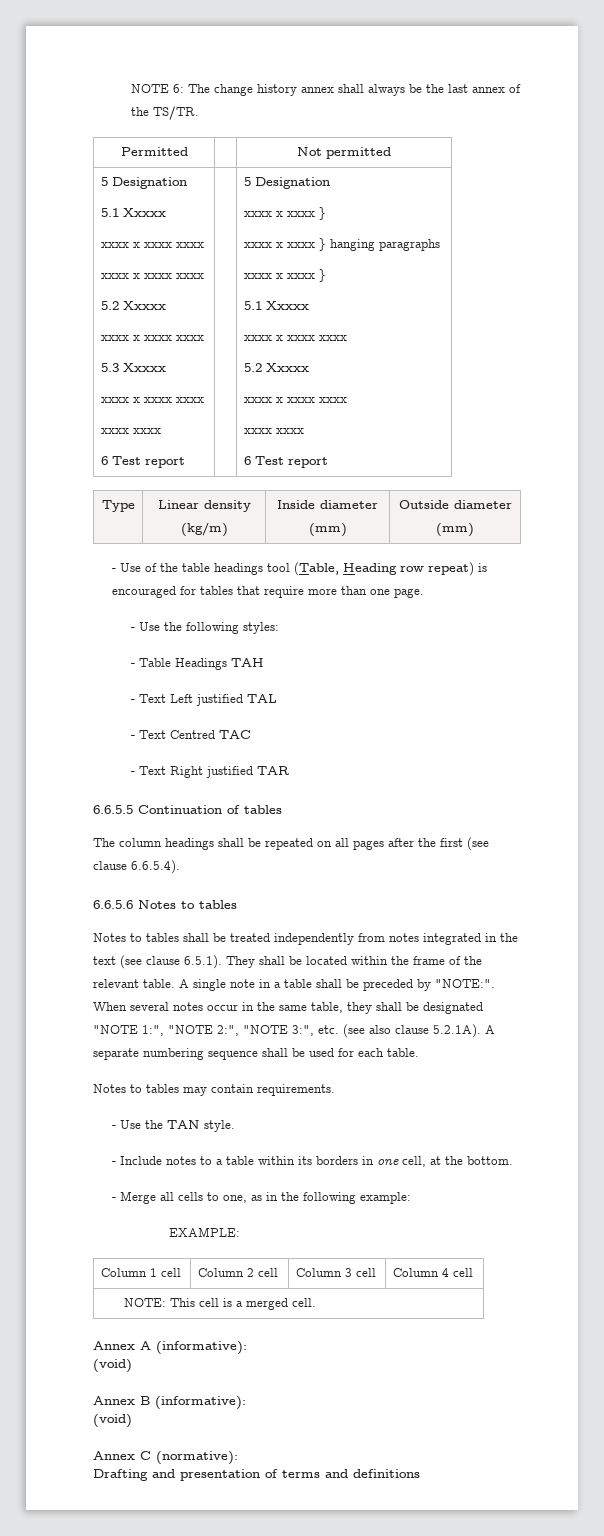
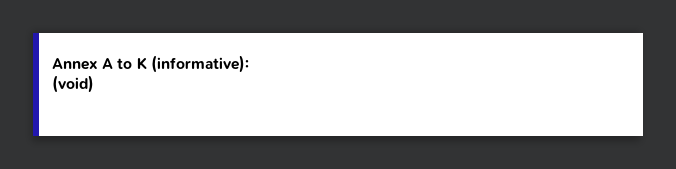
- NOTE 6: The change history annex shall always be the last annex of the TS/TR.
- Permitted | | Not permitted
- 5 Designation
- 5.1 Xxxxx
- xxxx x xxxx xxxx
- xxxx x xxxx xxxx
- 5.2 Xxxxx
- xxxx x xxxx xxxx
- 5.3 Xxxxx
- xxxx x xxxx xxxx
- xxxx xxxx
- 6 Test report | | 5 Designation
- xxxx x xxxx }
- xxxx x xxxx } hanging paragraphs
- xxxx x xxxx }
- 5.1 Xxxxx
- xxxx x xxxx xxxx
- 5.2 Xxxxx
- xxxx x xxxx xxxx
- xxxx xxxx
- 6 Test report
- Type | Linear density (kg/m) | Inside diameter (mm) | Outside diameter (mm)
- - Use of the table headings tool (Table, Heading row repeat) is encouraged for tables that require more than one page.
- - Use the following styles:
- - Table Headings TAH
- - Text Left justified TAL
- - Text Centred TAC
- - Text Right justified TAR
- 6.6.5.5 Continuation of tables
- The column headings shall be repeated on all pages after the first (see clause 6.6.5.4).
- 6.6.5.6 Notes to tables
- Notes to tables shall be treated independently from notes integrated in the text (see clause 6.5.1). They shall be located within the frame of the relevant table. A single note in a table shall be preceded by "NOTE:". When several notes occur in the same table, they shall be designated "NOTE 1:", "NOTE 2:", "NOTE 3:", etc. (see also clause 5.2.1A). A separate numbering sequence shall be used for each table.
- Notes to tables may contain requirements.
- - Use the TAN style.
- - Include notes to a table within its borders in one cell, at the bottom.
- - Merge all cells to one, as in the following example:
- EXAMPLE:
- Column 1 cell | Column 2 cell | Column 3 cell | Column 4 cell
- NOTE: This cell is a merged cell.
- Annex A (informative):
+ Annex A to K (informative):
  (void)
- Annex B (informative):
- (void)
- Annex C (normative):
- Drafting and presentation of terms and definitions

